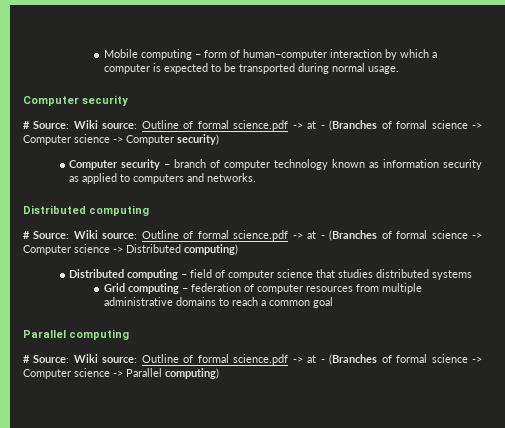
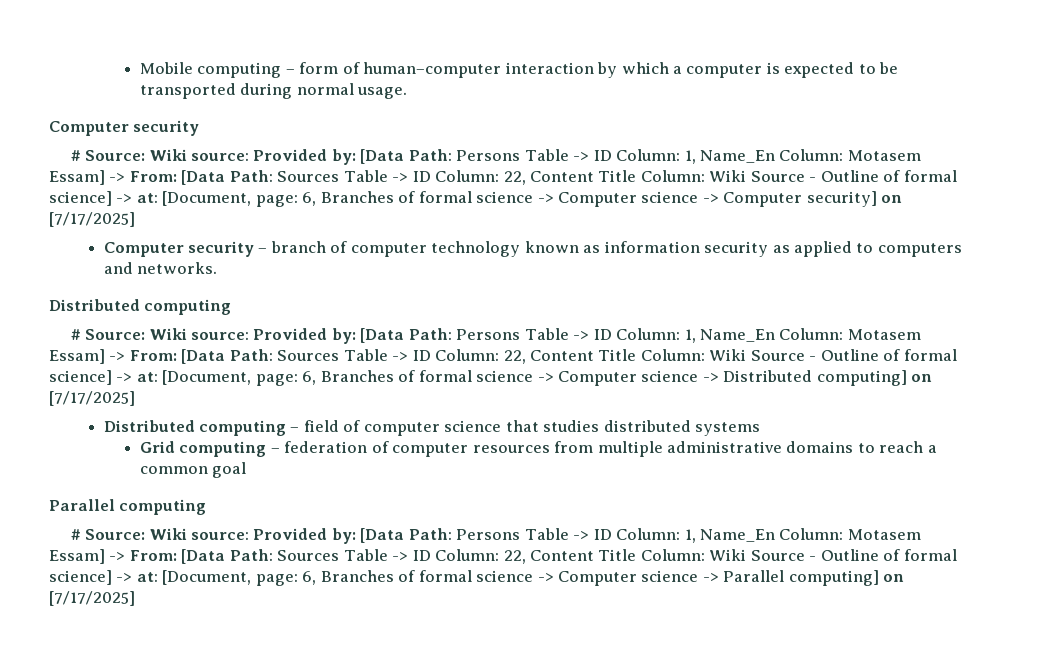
- # Source: Wiki source: Outline of formal science.pdf -> at - (Branches of formal science -> Computer science -> Computer security)
+ # Source: Wiki source: Provided by: [Data Path: Persons Table -> ID Column: 1, Name_En Column: Motasem Essam] -> From: [Data Path: Sources Table -> ID Column: 22, Content Title Column: Wiki Source - Outline of formal science] -> at: [Document, page: 6, Branches of formal science -> Computer science -> Computer security] on [7/17/2025]
- # Source: Wiki source: Outline of formal science.pdf -> at - (Branches of formal science -> Computer science -> Distributed computing)
+ # Source: Wiki source: Provided by: [Data Path: Persons Table -> ID Column: 1, Name_En Column: Motasem Essam] -> From: [Data Path: Sources Table -> ID Column: 22, Content Title Column: Wiki Source - Outline of formal science] -> at: [Document, page: 6, Branches of formal science -> Computer science -> Distributed computing] on [7/17/2025]
- # Source: Wiki source: Outline of formal science.pdf -> at - (Branches of formal science -> Computer science -> Parallel computing)
+ # Source: Wiki source: Provided by: [Data Path: Persons Table -> ID Column: 1, Name_En Column: Motasem Essam] -> From: [Data Path: Sources Table -> ID Column: 22, Content Title Column: Wiki Source - Outline of formal science] -> at: [Document, page: 6, Branches of formal science -> Computer science -> Parallel computing] on [7/17/2025]

